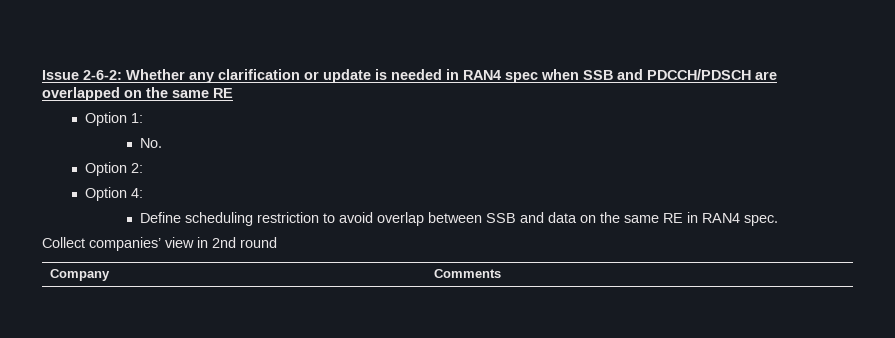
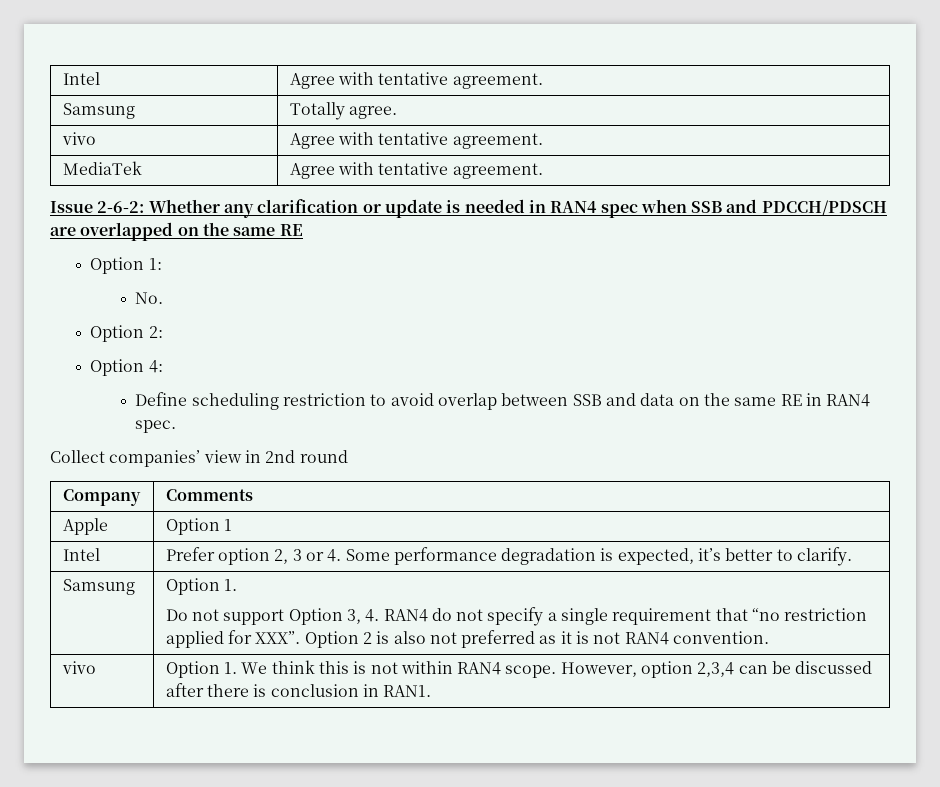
+ Intel | Agree with tentative agreement.
+ Samsung | Totally agree.
+ vivo | Agree with tentative agreement.
+ MediaTek | Agree with tentative agreement.
+ Apple | Option 1
+ Intel | Prefer option 2, 3 or 4. Some performance degradation is expected, it’s better to clarify.
+ Samsung | Option 1.
+ Do not support Option 3, 4. RAN4 do not specify a single requirement that “no restriction applied for XXX”. Option 2 is also not preferred as it is not RAN4 convention.
+ vivo | Option 1. We think this is not within RAN4 scope. However, option 2,3,4 can be discussed after there is conclusion in RAN1.

